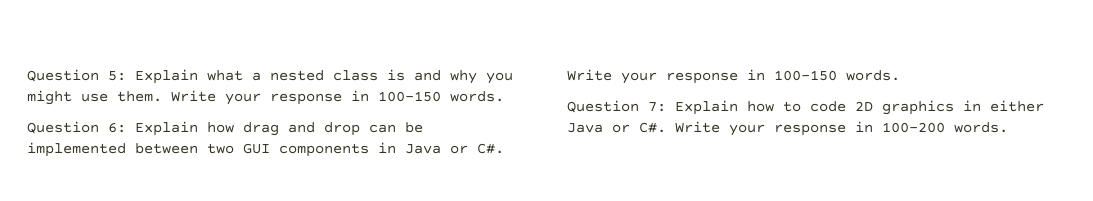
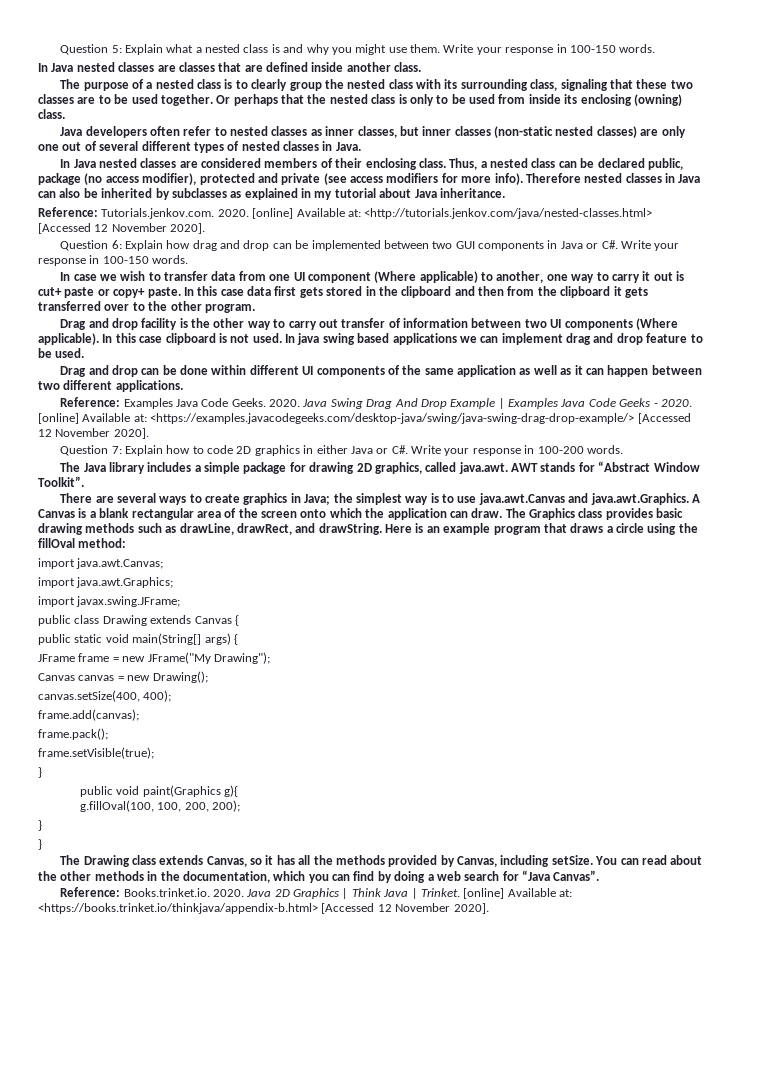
+ In Java nested classes are classes that are defined inside another class.
+ The purpose of a nested class is to clearly group the nested class with its surrounding class, signaling that these two classes are to be used together. Or perhaps that the nested class is only to be used from inside its enclosing (owning) class.
+ Java developers often refer to nested classes as inner classes, but inner classes (non-static nested classes) are only one out of several different types of nested classes in Java.
+ In Java nested classes are considered members of their enclosing class. Thus, a nested class can be declared public, package (no access modifier), protected and private (see access modifiers for more info). Therefore nested classes in Java can also be inherited by subclasses as explained in my tutorial about Java inheritance.
+ Reference: Tutorials.jenkov.com. 2020. [online] Available at: <http://tutorials.jenkov.com/java/nested-classes.html> [Accessed 12 November 2020].
+ In case we wish to transfer data from one UI component (Where applicable) to another, one way to carry it out is cut+ paste or copy+ paste. In this case data first gets stored in the clipboard and then from the clipboard it gets transferred over to the other program.
+ Drag and drop facility is the other way to carry out transfer of information between two UI components (Where applicable). In this case clipboard is not used. In java swing based applications we can implement drag and drop feature to be used.
+ Drag and drop can be done within different UI components of the same application as well as it can happen between two different applications.
+ Reference: Examples Java Code Geeks. 2020. Java Swing Drag And Drop Example | Examples Java Code Geeks - 2020. [online] Available at: <https://examples.javacodegeeks.com/desktop-java/swing/java-swing-drag-drop-example/> [Accessed 12 November 2020].
+ The Java library includes a simple package for drawing 2D graphics, called java.awt. AWT stands for “Abstract Window Toolkit”.
+ There are several ways to create graphics in Java; the simplest way is to use java.awt.Canvas and java.awt.Graphics. A Canvas is a blank rectangular area of the screen onto which the application can draw. The Graphics class provides basic drawing methods such as drawLine, drawRect, and drawString. Here is an example program that draws a circle using the fillOval method:
+ import java.awt.Canvas;
+ import java.awt.Graphics;
+ import javax.swing.JFrame;
+ public class Drawing extends Canvas {
+ public static void main(String[] args) {
+ JFrame frame = new JFrame("My Drawing");
+ Canvas canvas = new Drawing();
+ canvas.setSize(400, 400);
+ frame.add(canvas);
+ frame.pack();
+ frame.setVisible(true);
+ }
+ public void paint(Graphics g){
+ g.fillOval(100, 100, 200, 200);
+ }
+ }
+ The Drawing class extends Canvas, so it has all the methods provided by Canvas, including setSize. You can read about the other methods in the documentation, which you can find by doing a web search for “Java Canvas”.
+ Reference: Books.trinket.io. 2020. Java 2D Graphics | Think Java | Trinket. [online] Available at: <https://books.trinket.io/thinkjava/appendix-b.html> [Accessed 12 November 2020].

